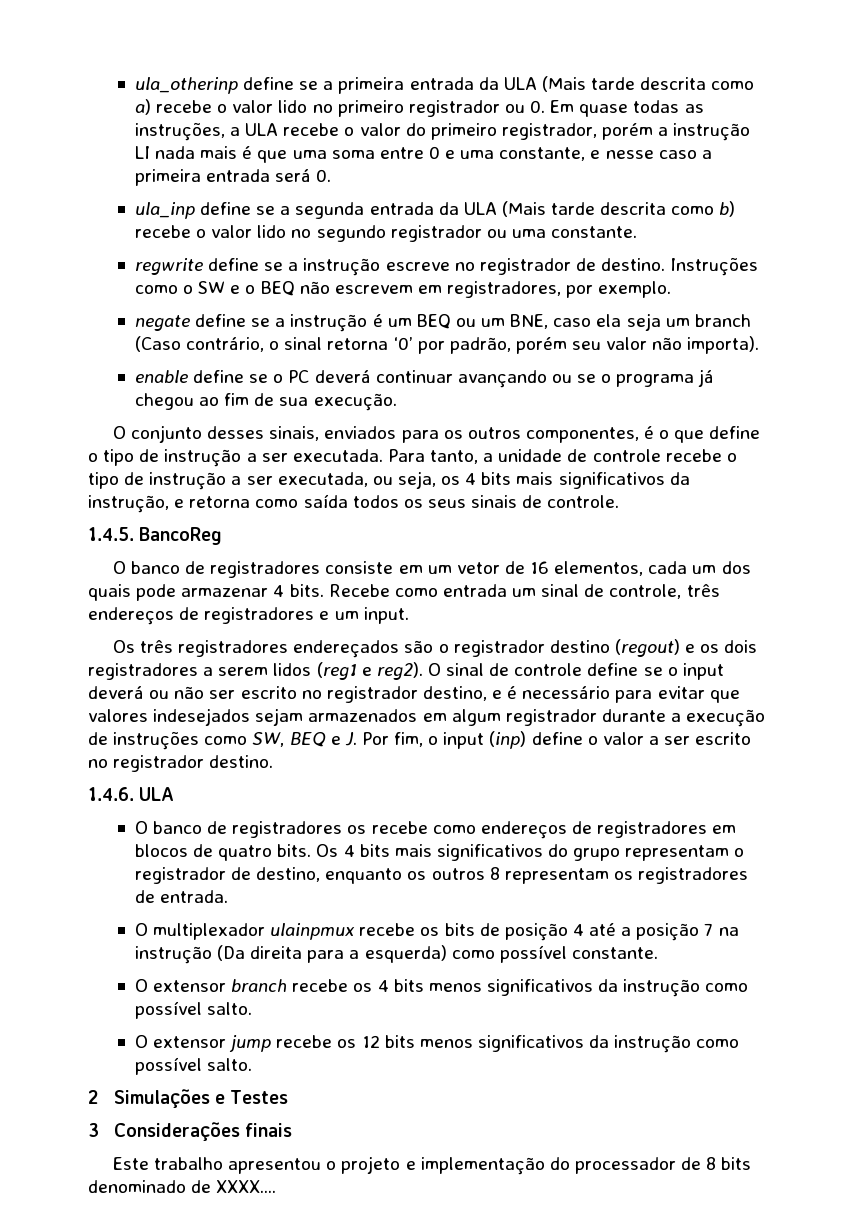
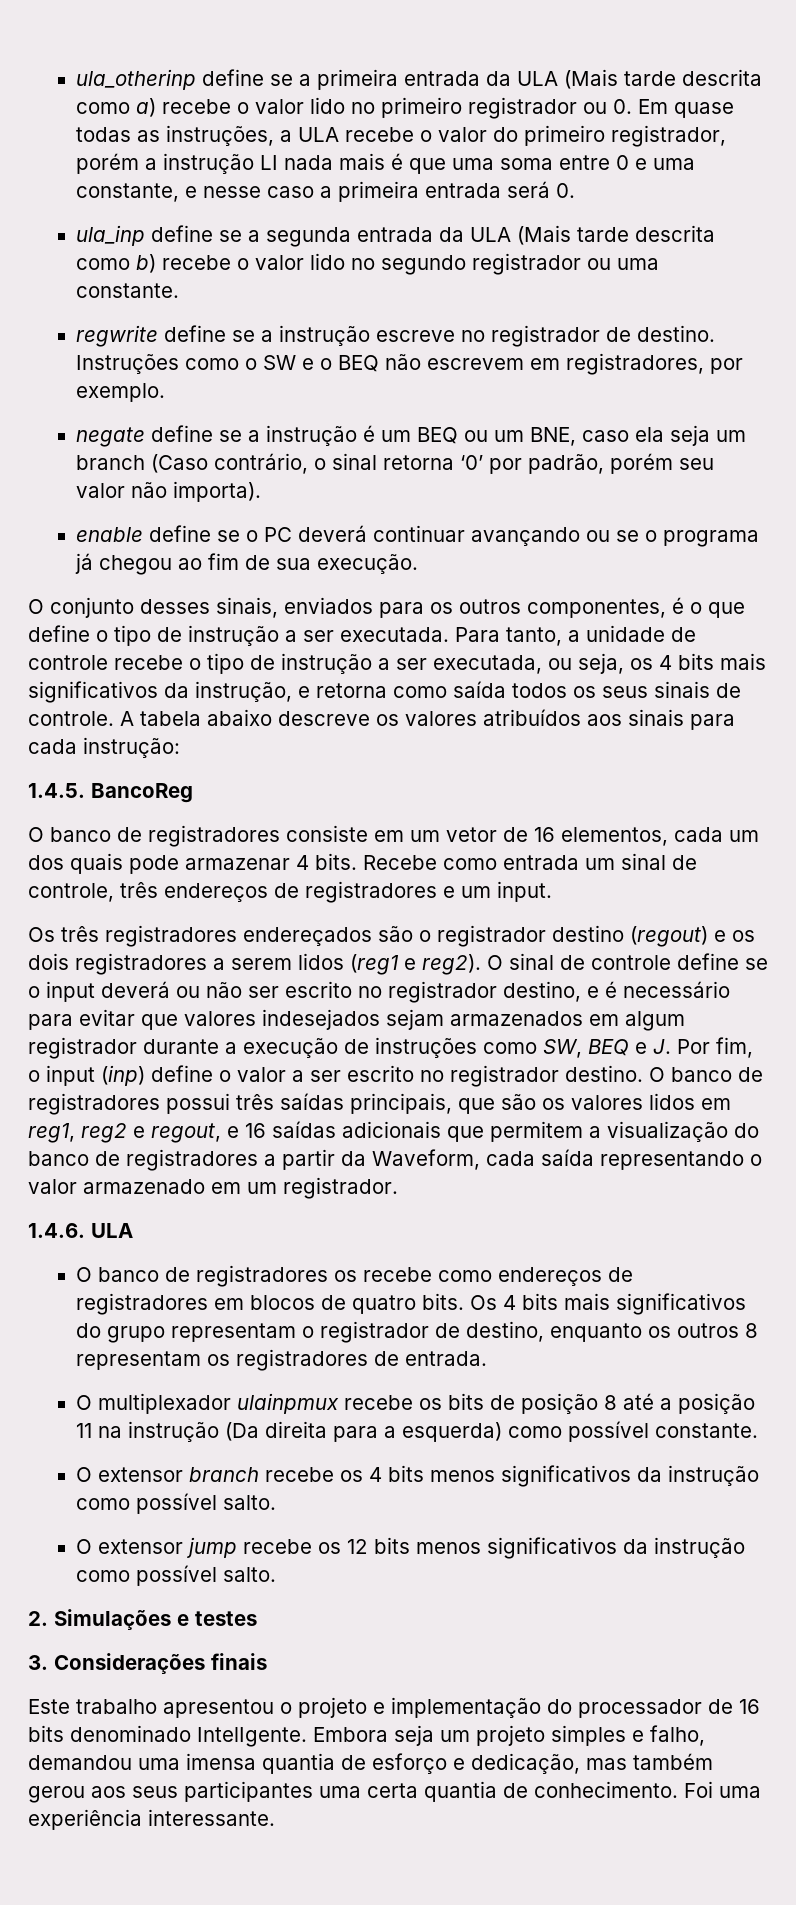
+ A tabela abaixo descreve os valores atribuídos aos sinais para cada instrução:
+ O banco de registradores possui três saídas principais, que são os valores lidos em reg1, reg2 e regout, e 16 saídas adicionais que permitem a visualização do banco de registradores a partir da Waveform, cada saída representando o valor armazenado em um registrador.
- O multiplexador ulainpmux recebe os bits de posição 4 até a posição 7 na instrução (Da direita para a esquerda) como possível constante.
+ O multiplexador ulainpmux recebe os bits de posição 8 até a posição 11 na instrução (Da direita para a esquerda) como possível constante.
- 2 Simulações e Testes
- 3 Considerações finais
+ 2. Simulações e testes
+ 3. Considerações finais
- Este trabalho apresentou o projeto e implementação do processador de 8 bits denominado de XXXX....
+ Este trabalho apresentou o projeto e implementação do processador de 16 bits denominado IntelIgente. Embora seja um projeto simples e falho, demandou uma imensa quantia de esforço e dedicação, mas também gerou aos seus participantes uma certa quantia de conhecimento. Foi uma experiência interessante.

